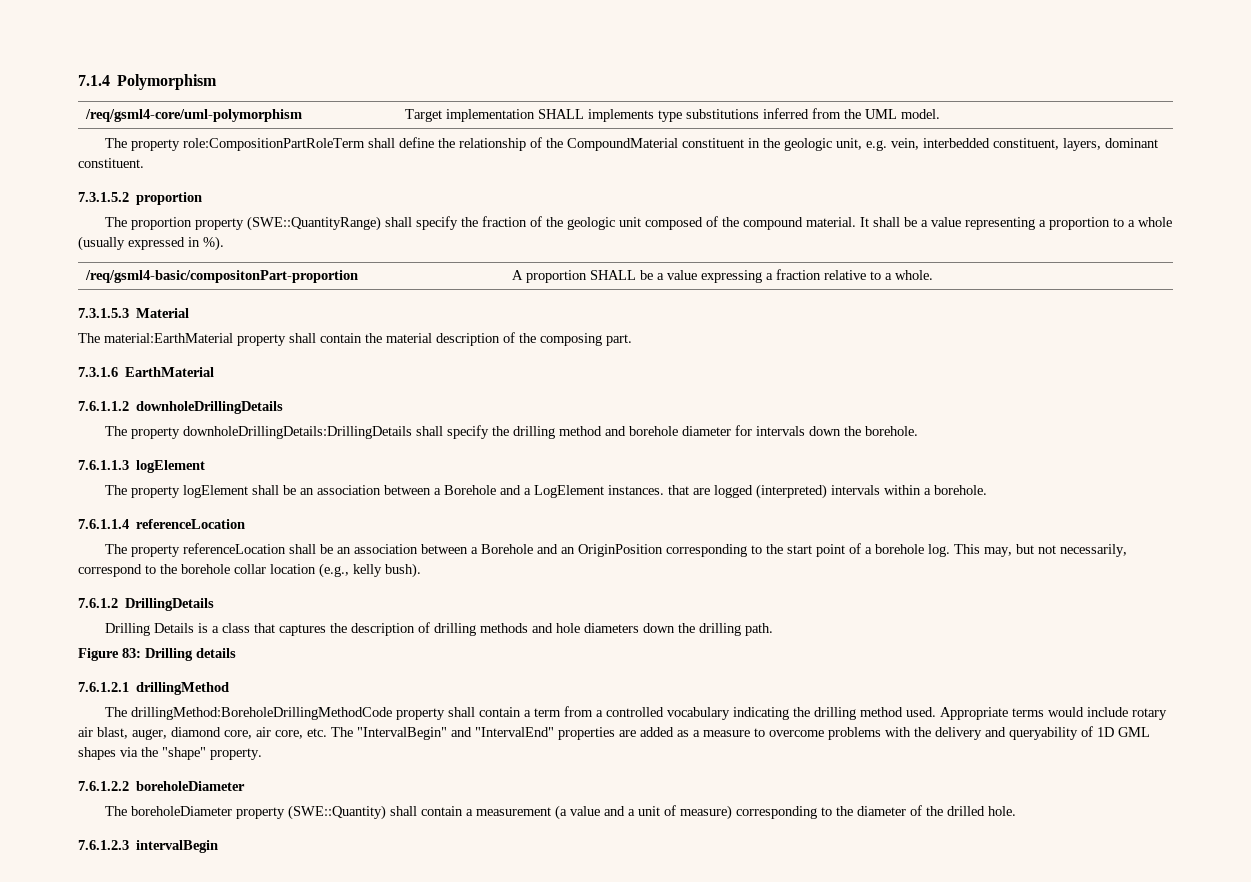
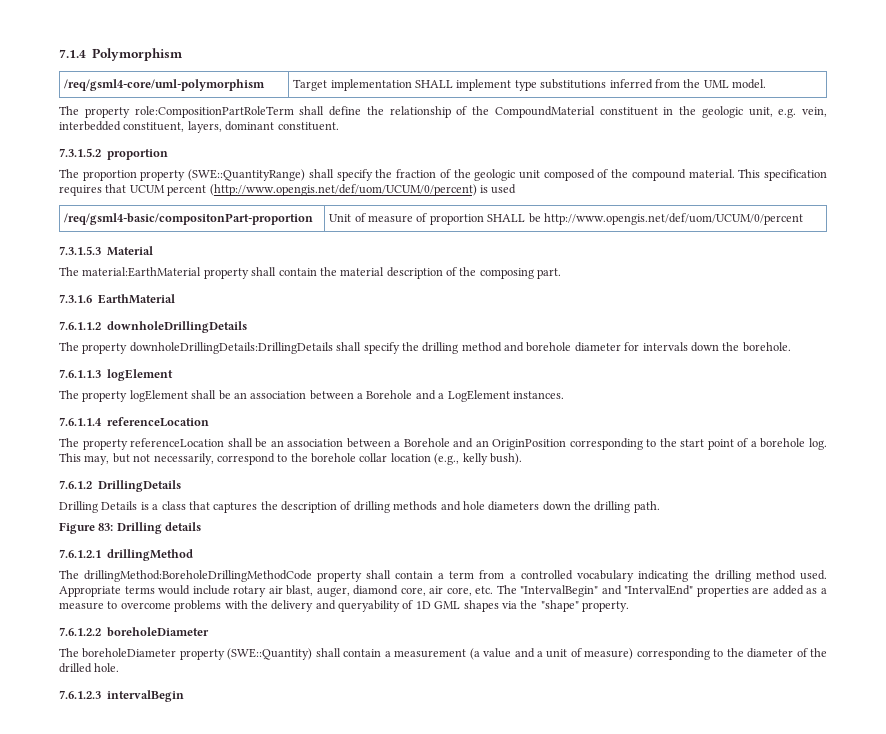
- /req/gsml4-core/uml-polymorphism | Target implementation SHALL implements type substitutions inferred from the UML model.
+ /req/gsml4-core/uml-polymorphism | Target implementation SHALL implement type substitutions inferred from the UML model.
- It shall be a value representing a proportion to a whole (usually expressed in %).
- /req/gsml4-basic/compositonPart-proportion | A proportion SHALL be a value expressing a fraction relative to a whole.
+ This specification requires that UCUM percent (http://www.opengis.net/def/uom/UCUM/0/percent) is used
+ /req/gsml4-basic/compositonPart-proportion | Unit of measure of proportion SHALL be http://www.opengis.net/def/uom/UCUM/0/percent
- The property logElement shall be an association between a Borehole and a LogElement instances. that are logged (interpreted) intervals within a borehole.
+ The property logElement shall be an association between a Borehole and a LogElement instances.

